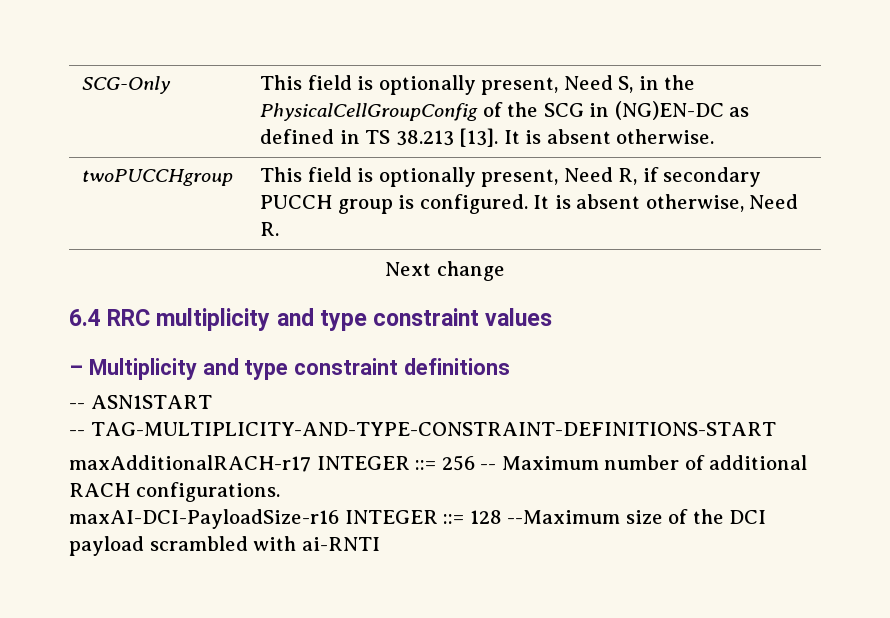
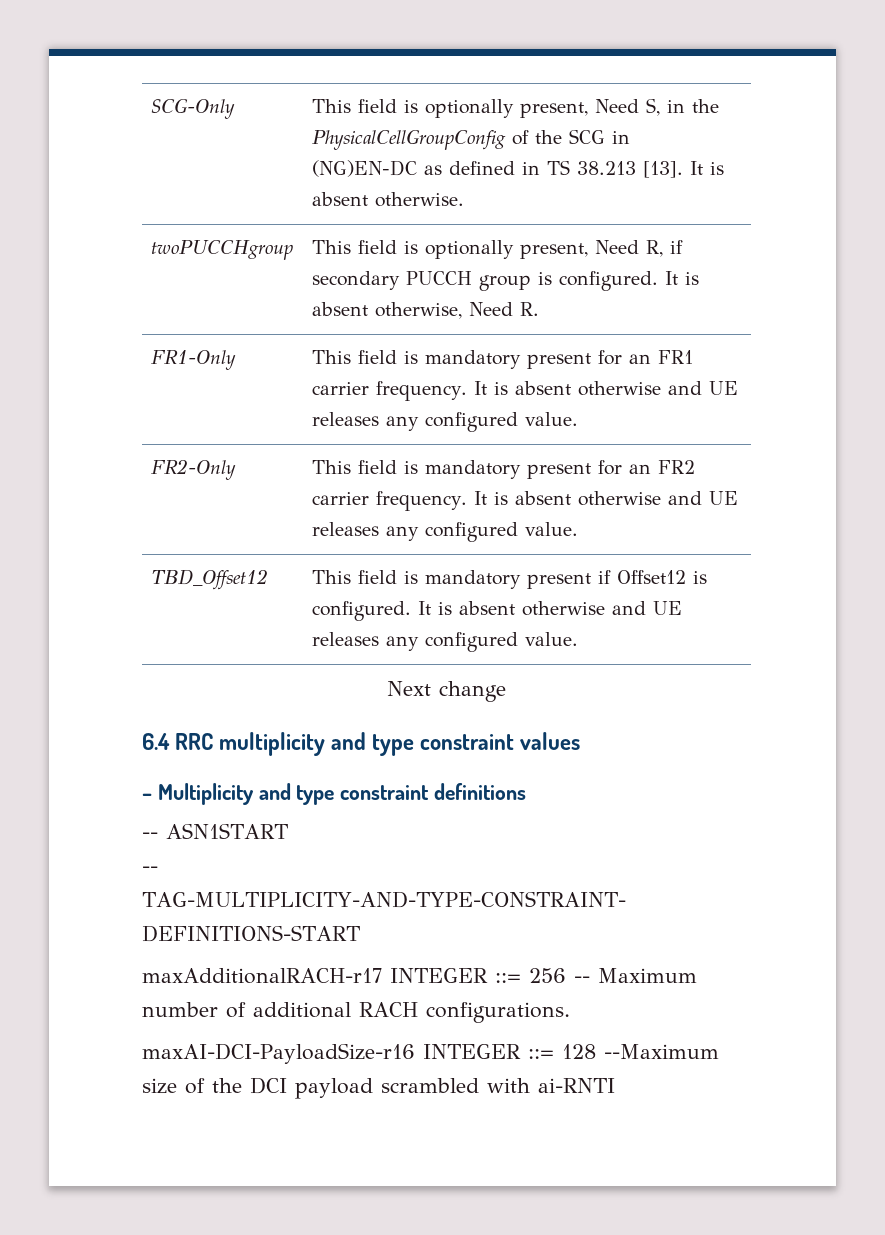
+ FR1-Only | This field is mandatory present for an FR1 carrier frequency. It is absent otherwise and UE releases any configured value.
+ FR2-Only | This field is mandatory present for an FR2 carrier frequency. It is absent otherwise and UE releases any configured value.
+ TBD_Offset12 | This field is mandatory present if Offset12 is configured. It is absent otherwise and UE releases any configured value.

